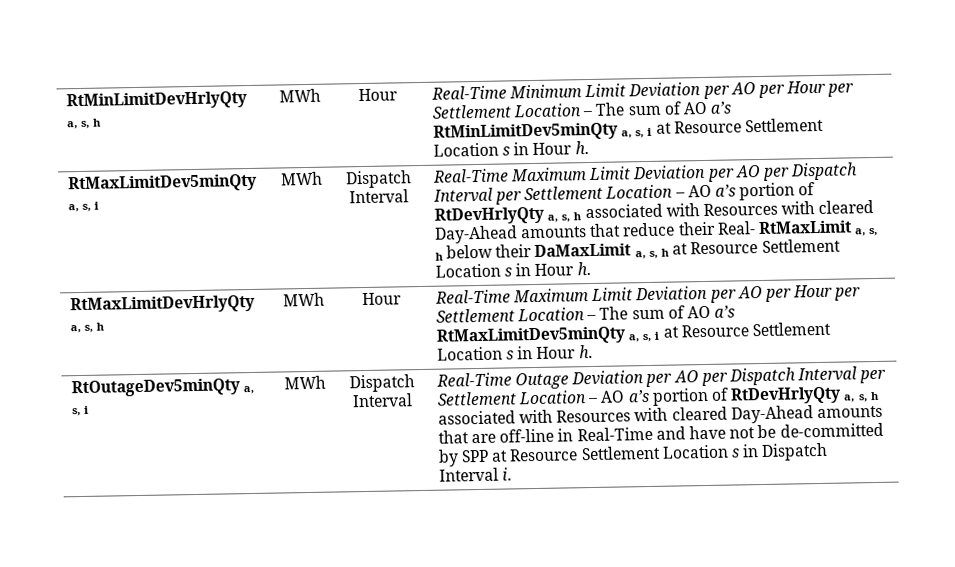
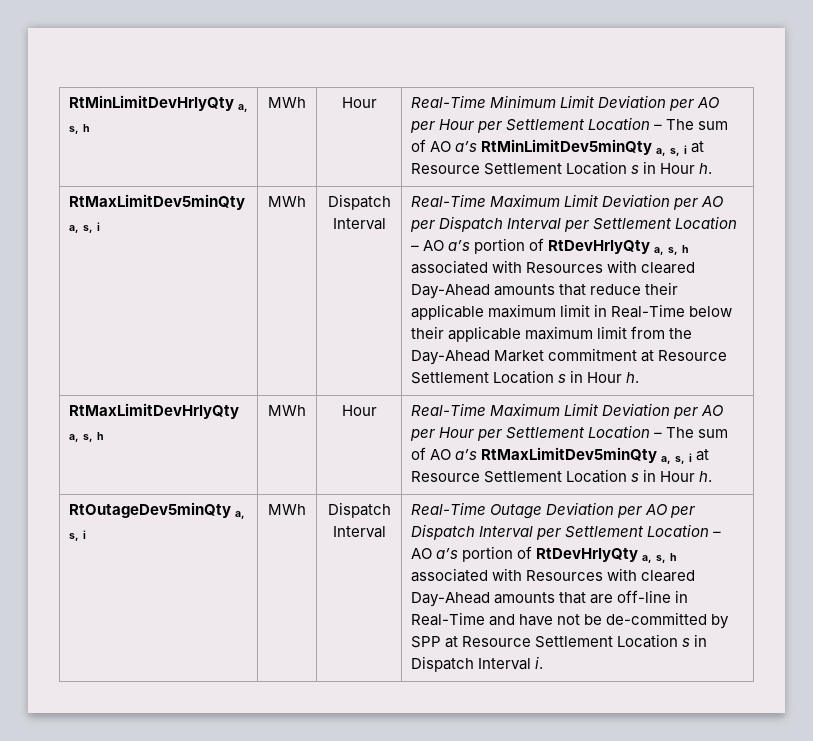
- Real-Time Maximum Limit Deviation per AO per Dispatch Interval per Settlement Location – AO a’s portion of RtDevHrlyQty a, s, h associated with Resources with cleared Day-Ahead amounts that reduce their Real- RtMaxLimit a, s, h below their DaMaxLimit a, s, h at Resource Settlement Location s in Hour h.
+ Real-Time Maximum Limit Deviation per AO per Dispatch Interval per Settlement Location – AO a’s portion of RtDevHrlyQty a, s, h associated with Resources with cleared Day-Ahead amounts that reduce their applicable maximum limit in Real-Time below their applicable maximum limit from the Day-Ahead Market commitment at Resource Settlement Location s in Hour h.

